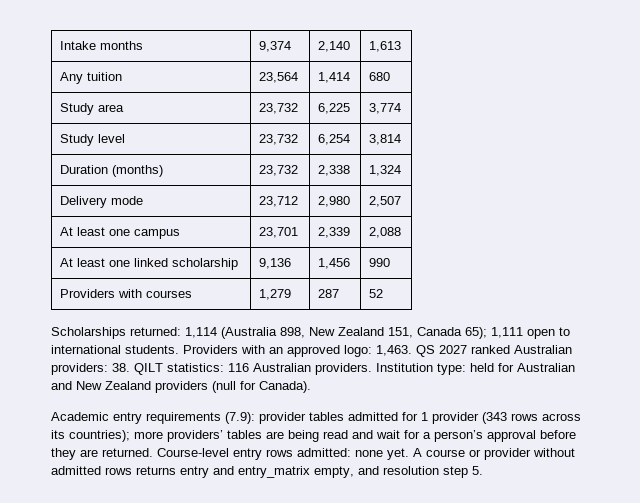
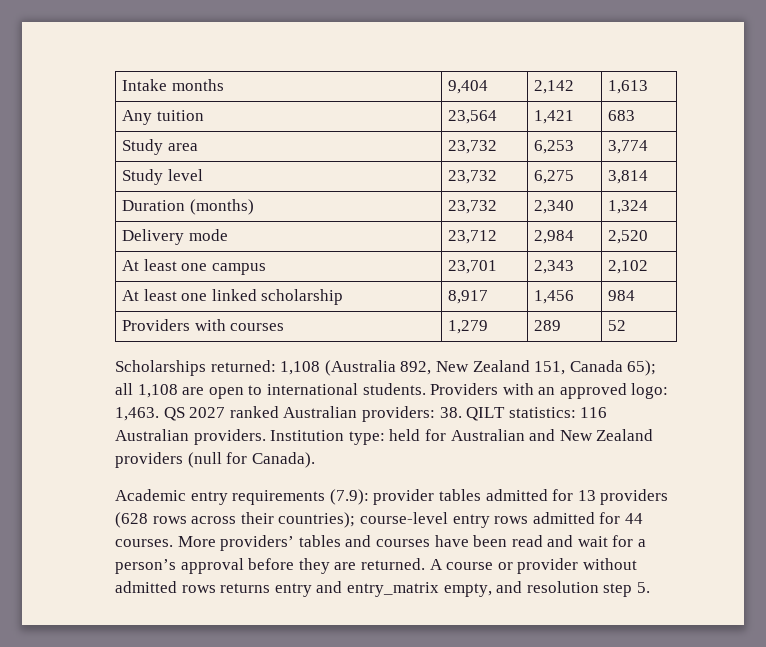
- Intake months | 9,374 | 2,140 | 1,613
+ Intake months | 9,404 | 2,142 | 1,613
- Any tuition | 23,564 | 1,414 | 680
+ Any tuition | 23,564 | 1,421 | 683
- Study area | 23,732 | 6,225 | 3,774
+ Study area | 23,732 | 6,253 | 3,774
- Study level | 23,732 | 6,254 | 3,814
+ Study level | 23,732 | 6,275 | 3,814
- Duration (months) | 23,732 | 2,338 | 1,324
+ Duration (months) | 23,732 | 2,340 | 1,324
- Delivery mode | 23,712 | 2,980 | 2,507
+ Delivery mode | 23,712 | 2,984 | 2,520
- At least one campus | 23,701 | 2,339 | 2,088
+ At least one campus | 23,701 | 2,343 | 2,102
- At least one linked scholarship | 9,136 | 1,456 | 990
+ At least one linked scholarship | 8,917 | 1,456 | 984
- Providers with courses | 1,279 | 287 | 52
+ Providers with courses | 1,279 | 289 | 52
- Scholarships returned: 1,114 (Australia 898, New Zealand 151, Canada 65); 1,111 open to international students.
+ Scholarships returned: 1,108 (Australia 892, New Zealand 151, Canada 65); all 1,108 are open to international students.
- Academic entry requirements (7.9): provider tables admitted for 1 provider (343 rows across its countries); more providers’ tables are being read and wait for a person’s approval before they are returned.
+ Academic entry requirements (7.9): provider tables admitted for 13 providers (628 rows across their countries); course-level entry rows admitted for 44 courses. More providers’ tables and courses have been read and wait for a person’s approval before they are returned.
- Course-level entry rows admitted: none yet.

